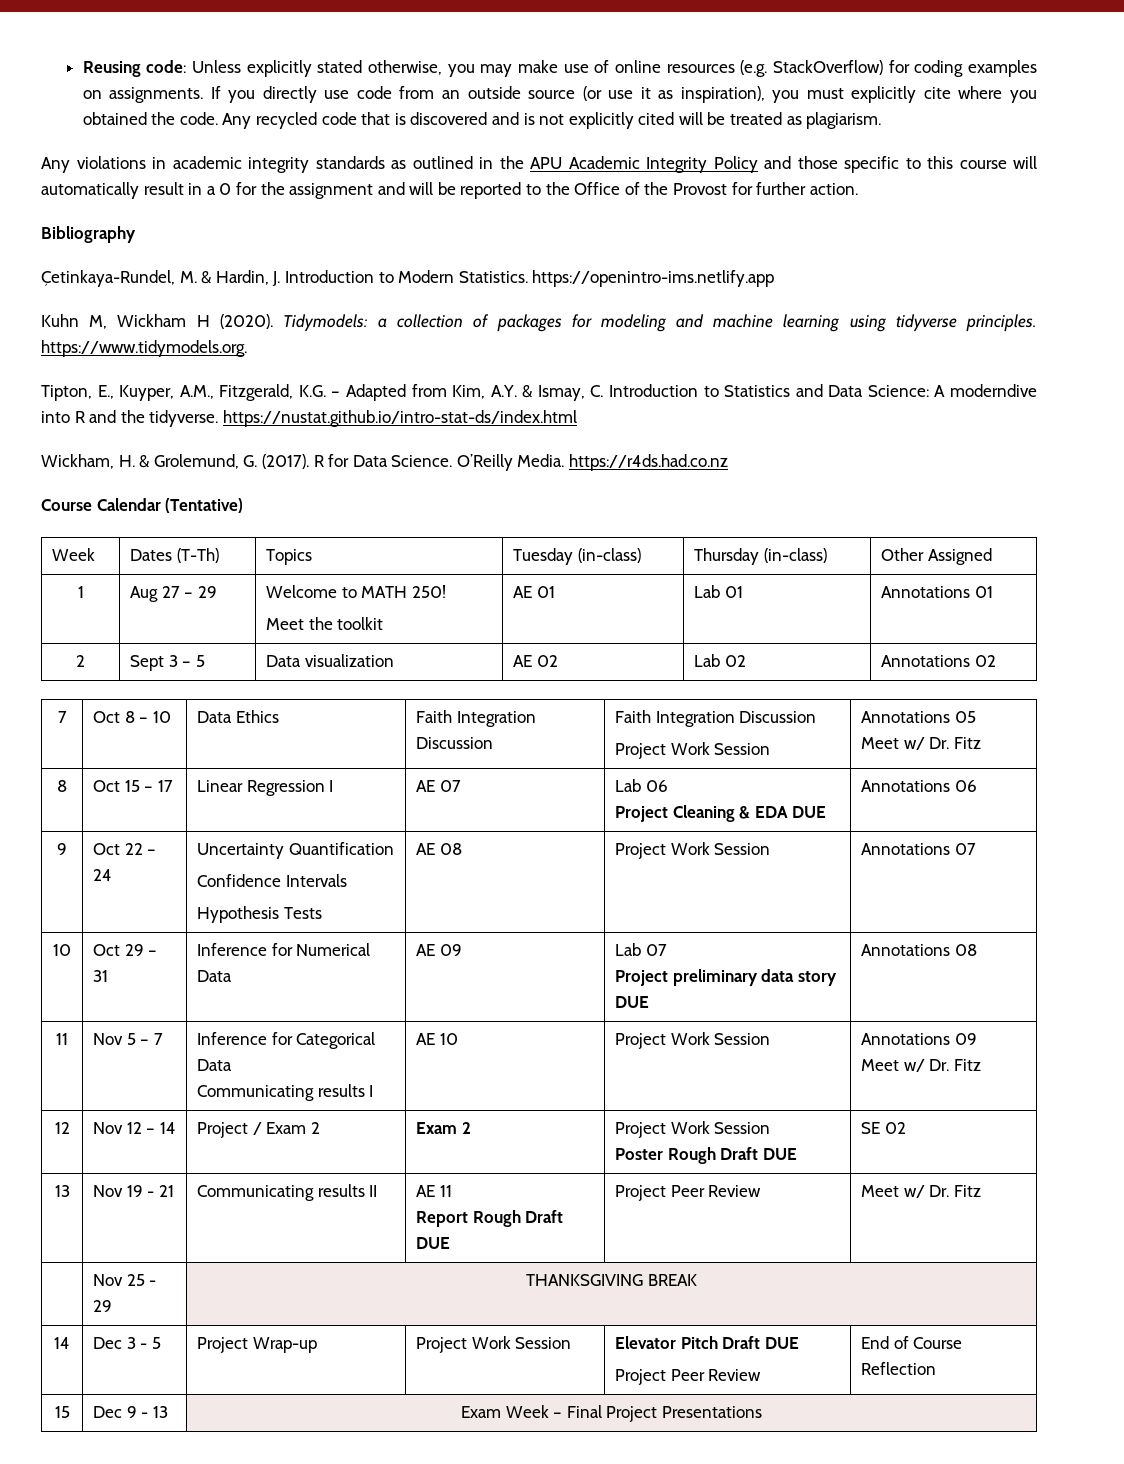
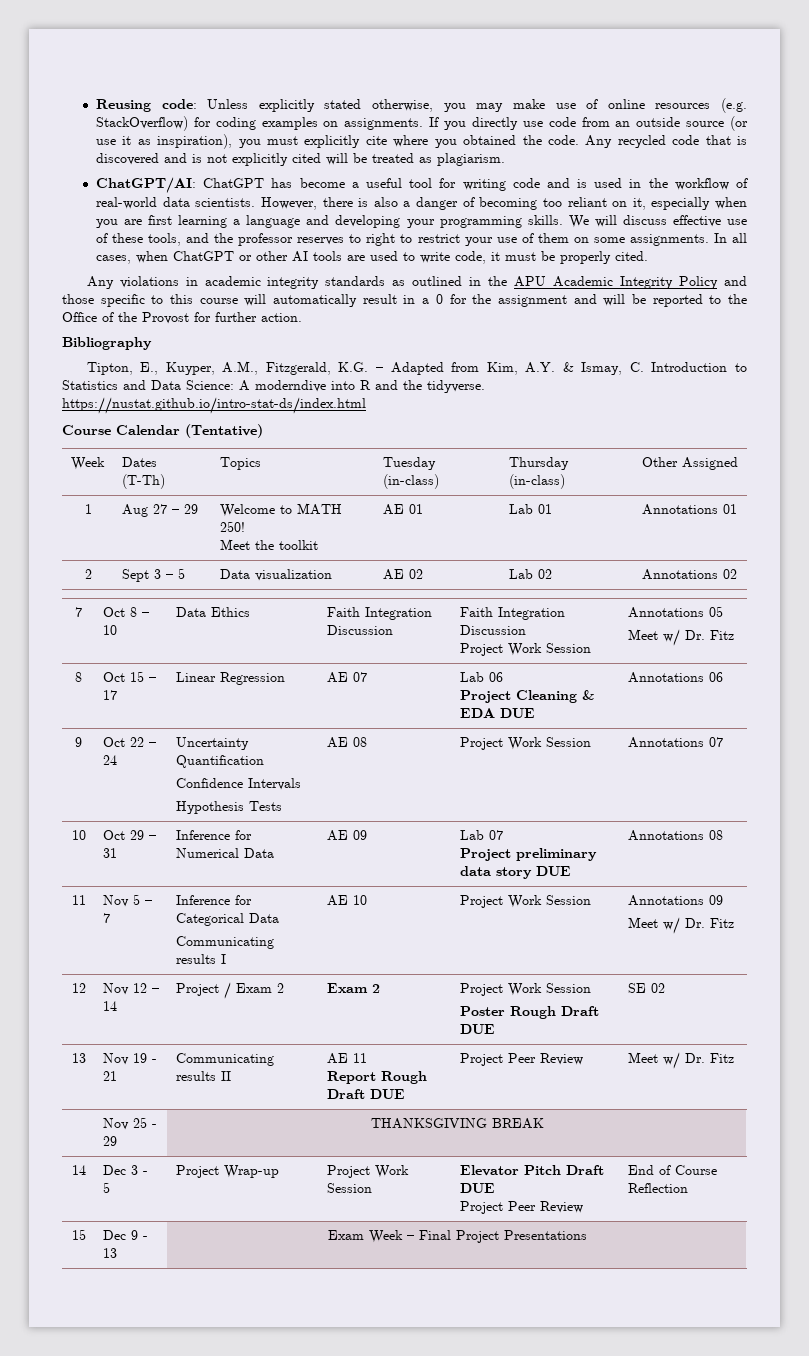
+ ChatGPT/AI: ChatGPT has become a useful tool for writing code and is used in the workflow of real-world data scientists. However, there is also a danger of becoming too reliant on it, especially when you are first learning a language and developing your programming skills. We will discuss effective use of these tools, and the professor reserves to right to restrict your use of them on some assignments. In all cases, when ChatGPT or other AI tools are used to write code, it must be properly cited.
- Çetinkaya-Rundel, M. & Hardin, J. Introduction to Modern Statistics. https://openintro-ims.netlify.app
- Kuhn M, Wickham H (2020). Tidymodels: a collection of packages for modeling and machine learning using tidyverse principles. https://www.tidymodels.org.
- Wickham, H. & Grolemund, G. (2017). R for Data Science. O’Reilly Media. https://r4ds.had.co.nz
- 8 | Oct 15 – 17 | Linear Regression I | AE 07 | Lab 06
+ 8 | Oct 15 – 17 | Linear Regression | AE 07 | Lab 06

